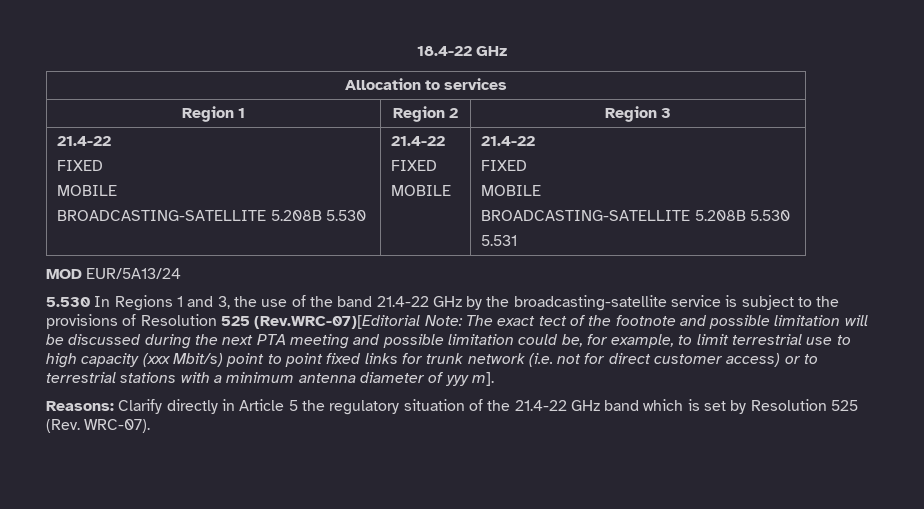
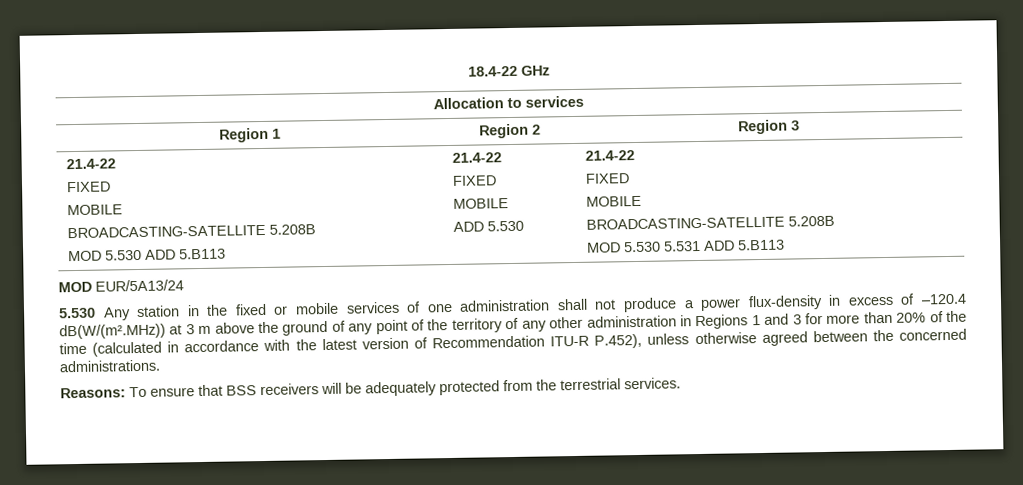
  Region 1 | Region 2 | Region 3
  21.4-22
  FIXED
  MOBILE
- BROADCASTING-SATELLITE 5.208B 5.530 | 21.4-22
- FIXED
- MOBILE | 21.4-22
+ BROADCASTING-SATELLITE 5.208B
+ MOD 5.530 ADD 5.B113 | 21.4-22
  FIXED
  MOBILE
- BROADCASTING-SATELLITE 5.208B 5.530
- 5.531
+ ADD 5.530 | 21.4-22
+ FIXED
+ MOBILE
+ BROADCASTING-SATELLITE 5.208B
+ MOD 5.530 5.531 ADD 5.B113
- 5.530 In Regions 1 and 3, the use of the band 21.4-22 GHz by the broadcasting-satellite service is subject to the provisions of Resolution 525 (Rev.WRC-07)[Editorial Note: The exact tect of the footnote and possible limitation will be discussed during the next PTA meeting and possible limitation could be, for example, to limit terrestrial use to high capacity (xxx Mbit/s) point to point fixed links for trunk network (i.e. not for direct customer access) or to terrestrial stations with a minimum antenna diameter of yyy m].
- Reasons: Clarify directly in Article 5 the regulatory situation of the 21.4-22 GHz band which is set by Resolution 525 (Rev. WRC-07).
+ 5.530 Any station in the fixed or mobile services of one administration shall not produce a power flux-density in excess of –120.4 dB(W/(m².MHz)) at 3 m above the ground of any point of the territory of any other administration in Regions 1 and 3 for more than 20% of the time (calculated in accordance with the latest version of Recommendation ITU-R P.452), unless otherwise agreed between the concerned administrations.
+ Reasons: To ensure that BSS receivers will be adequately protected from the terrestrial services.

